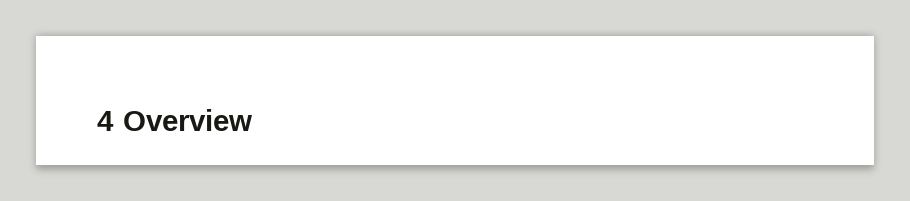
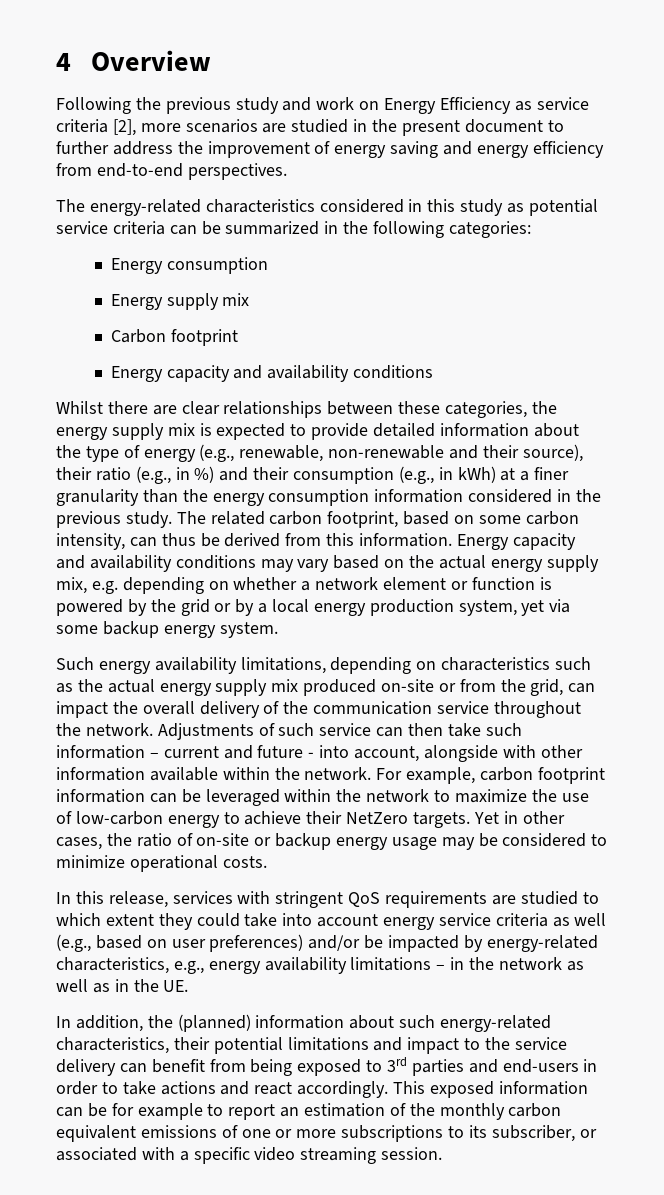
+ Following the previous study and work on Energy Efficiency as service criteria [2], more scenarios are studied in the present document to further address the improvement of energy saving and energy efficiency from end-to-end perspectives.
+ The energy-related characteristics considered in this study as potential service criteria can be summarized in the following categories:
+ Energy consumption
+ Energy supply mix
+ Carbon footprint
+ Energy capacity and availability conditions
+ Whilst there are clear relationships between these categories, the energy supply mix is expected to provide detailed information about the type of energy (e.g., renewable, non-renewable and their source), their ratio (e.g., in %) and their consumption (e.g., in kWh) at a finer granularity than the energy consumption information considered in the previous study. The related carbon footprint, based on some carbon intensity, can thus be derived from this information. Energy capacity and availability conditions may vary based on the actual energy supply mix, e.g. depending on whether a network element or function is powered by the grid or by a local energy production system, yet via some backup energy system.
+ Such energy availability limitations, depending on characteristics such as the actual energy supply mix produced on-site or from the grid, can impact the overall delivery of the communication service throughout the network. Adjustments of such service can then take such information – current and future - into account, alongside with other information available within the network. For example, carbon footprint information can be leveraged within the network to maximize the use of low-carbon energy to achieve their NetZero targets. Yet in other cases, the ratio of on-site or backup energy usage may be considered to minimize operational costs.
+ In this release, services with stringent QoS requirements are studied to which extent they could take into account energy service criteria as well (e.g., based on user preferences) and/or be impacted by energy-related characteristics, e.g., energy availability limitations – in the network as well as in the UE.
+ In addition, the (planned) information about such energy-related characteristics, their potential limitations and impact to the service delivery can benefit from being exposed to 3rd parties and end-users in order to take actions and react accordingly. This exposed information can be for example to report an estimation of the monthly carbon equivalent emissions of one or more subscriptions to its subscriber, or associated with a specific video streaming session.

